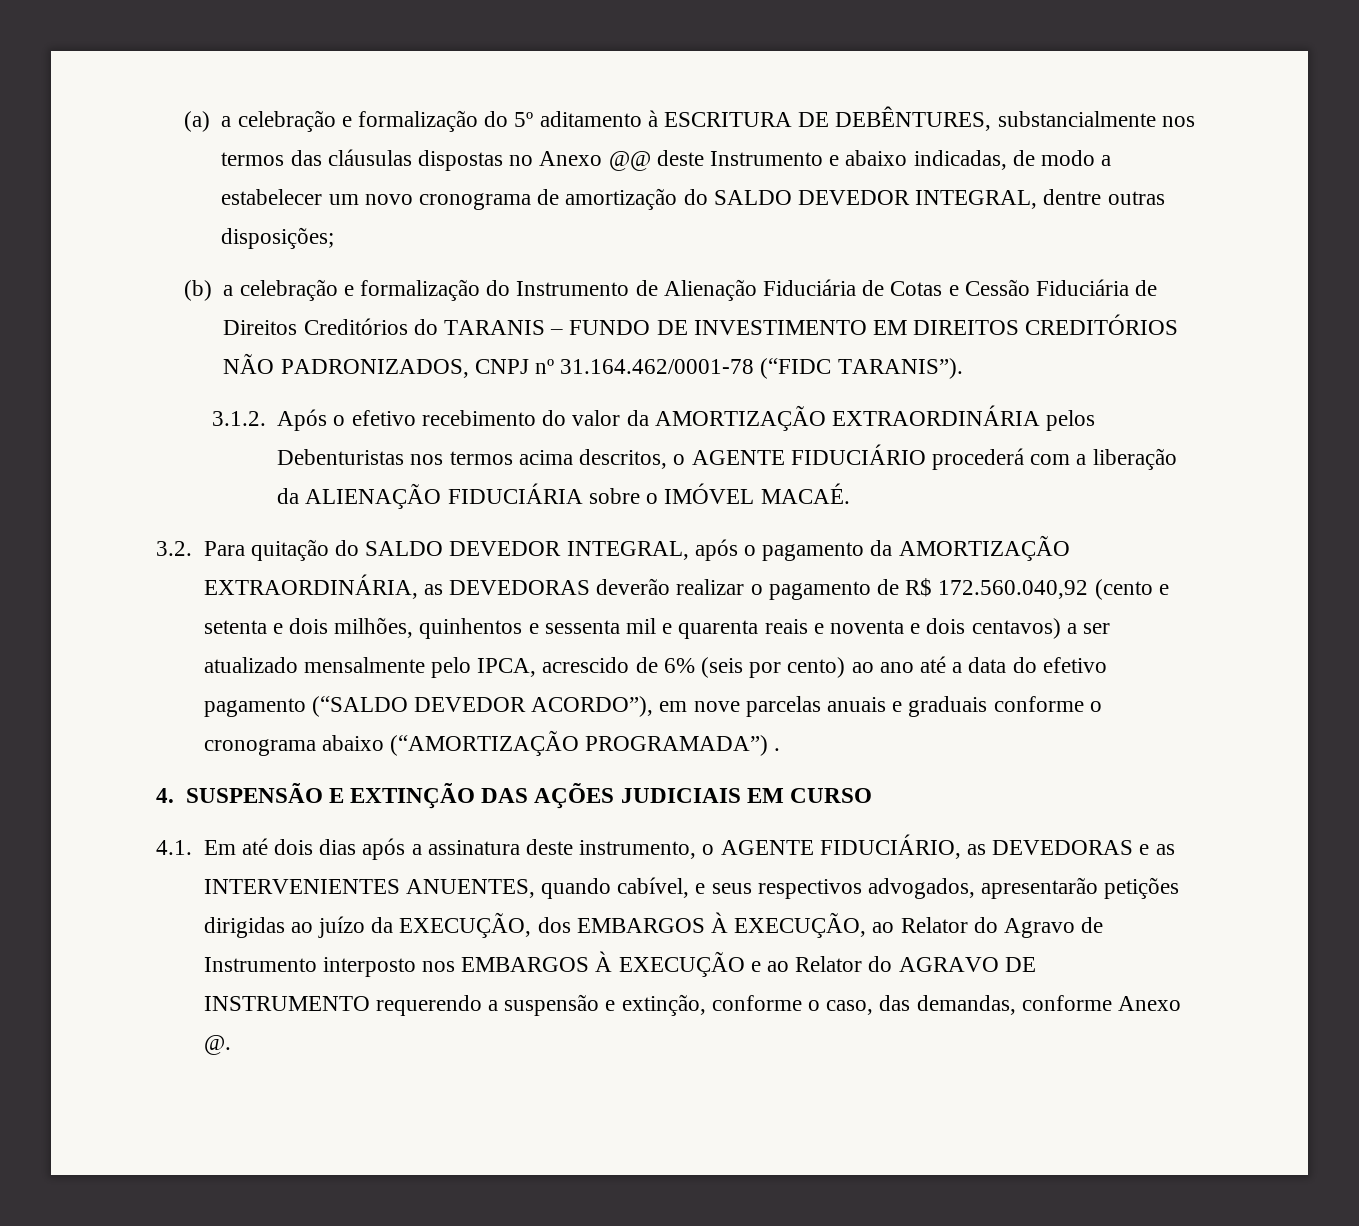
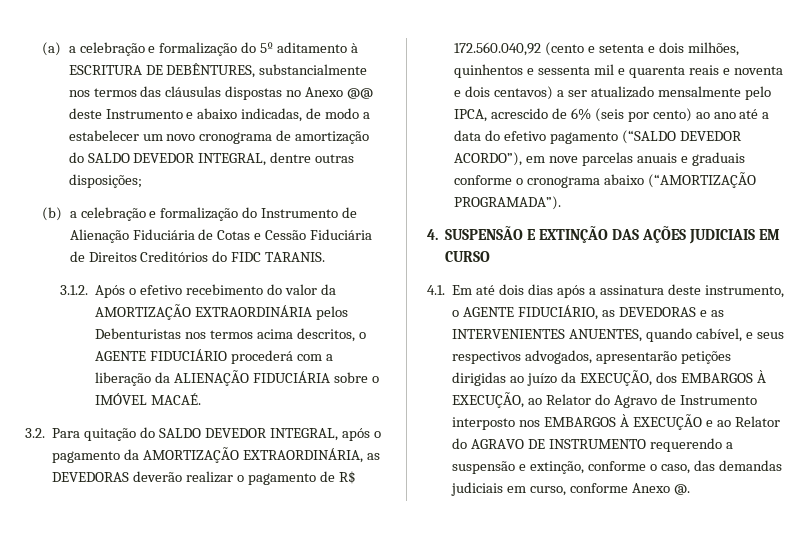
- (b) a celebração e formalização do Instrumento de Alienação Fiduciária de Cotas e Cessão Fiduciária de Direitos Creditórios do TARANIS – FUNDO DE INVESTIMENTO EM DIREITOS CREDITÓRIOS NÃO PADRONIZADOS, CNPJ nº 31.164.462/0001-78 (“FIDC TARANIS”).
+ (b) a celebração e formalização do Instrumento de Alienação Fiduciária de Cotas e Cessão Fiduciária de Direitos Creditórios do FIDC TARANIS.
- 3.2. Para quitação do SALDO DEVEDOR INTEGRAL, após o pagamento da AMORTIZAÇÃO EXTRAORDINÁRIA, as DEVEDORAS deverão realizar o pagamento de R$ 172.560.040,92 (cento e setenta e dois milhões, quinhentos e sessenta mil e quarenta reais e noventa e dois centavos) a ser atualizado mensalmente pelo IPCA, acrescido de 6% (seis por cento) ao ano até a data do efetivo pagamento (“SALDO DEVEDOR ACORDO”), em nove parcelas anuais e graduais conforme o cronograma abaixo (“AMORTIZAÇÃO PROGRAMADA”) .
+ 3.2. Para quitação do SALDO DEVEDOR INTEGRAL, após o pagamento da AMORTIZAÇÃO EXTRAORDINÁRIA, as DEVEDORAS deverão realizar o pagamento de R$ 172.560.040,92 (cento e setenta e dois milhões, quinhentos e sessenta mil e quarenta reais e noventa e dois centavos) a ser atualizado mensalmente pelo IPCA, acrescido de 6% (seis por cento) ao ano até a data do efetivo pagamento (“SALDO DEVEDOR ACORDO”), em nove parcelas anuais e graduais conforme o cronograma abaixo (“AMORTIZAÇÃO PROGRAMADA”).
- 4.1. Em até dois dias após a assinatura deste instrumento, o AGENTE FIDUCIÁRIO, as DEVEDORAS e as INTERVENIENTES ANUENTES, quando cabível, e seus respectivos advogados, apresentarão petições dirigidas ao juízo da EXECUÇÃO, dos EMBARGOS À EXECUÇÃO, ao Relator do Agravo de Instrumento interposto nos EMBARGOS À EXECUÇÃO e ao Relator do AGRAVO DE INSTRUMENTO requerendo a suspensão e extinção, conforme o caso, das demandas, conforme Anexo @.
+ 4.1. Em até dois dias após a assinatura deste instrumento, o AGENTE FIDUCIÁRIO, as DEVEDORAS e as INTERVENIENTES ANUENTES, quando cabível, e seus respectivos advogados, apresentarão petições dirigidas ao juízo da EXECUÇÃO, dos EMBARGOS À EXECUÇÃO, ao Relator do Agravo de Instrumento interposto nos EMBARGOS À EXECUÇÃO e ao Relator do AGRAVO DE INSTRUMENTO requerendo a suspensão e extinção, conforme o caso, das demandas judiciais em curso, conforme Anexo @.

